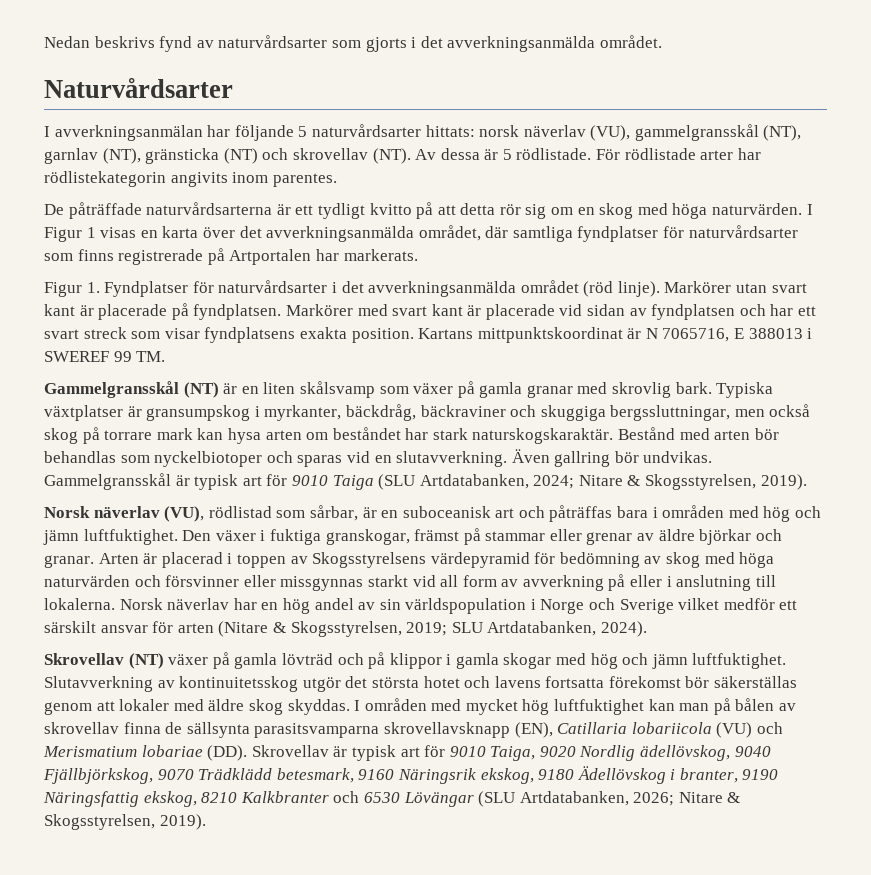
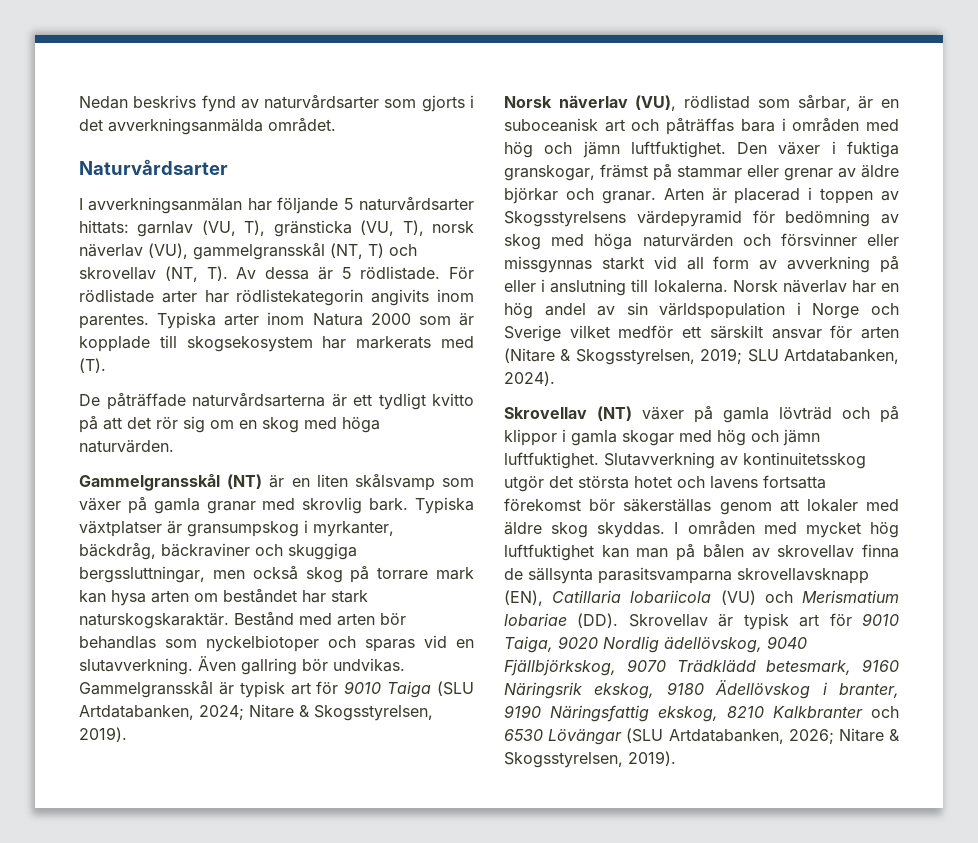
- I avverkningsanmälan har följande 5 naturvårdsarter hittats: norsk näverlav (VU), gammelgransskål (NT), garnlav (NT), gränsticka (NT) och skrovellav (NT). Av dessa är 5 rödlistade.
+ I avverkningsanmälan har följande 5 naturvårdsarter hittats: garnlav (VU, T), gränsticka (VU, T), norsk näverlav (VU), gammelgransskål (NT, T) och skrovellav (NT, T). Av dessa är 5 rödlistade.
+ Typiska arter inom Natura 2000 som är kopplade till skogsekosystem har markerats med (T).
- De påträffade naturvårdsarterna är ett tydligt kvitto på att detta rör sig om en skog med höga naturvärden. I Figur 1 visas en karta över det avverkningsanmälda området, där samtliga fyndplatser för naturvårdsarter som finns registrerade på Artportalen har markerats.
- Figur 1. Fyndplatser för naturvårdsarter i det avverkningsanmälda området (röd linje). Markörer utan svart kant är placerade på fyndplatsen. Markörer med svart kant är placerade vid sidan av fyndplatsen och har ett svart streck som visar fyndplatsens exakta position. Kartans mittpunktskoordinat är N 7065716, E 388013 i SWEREF 99 TM.
+ De påträffade naturvårdsarterna är ett tydligt kvitto på att det rör sig om en skog med höga naturvärden.

